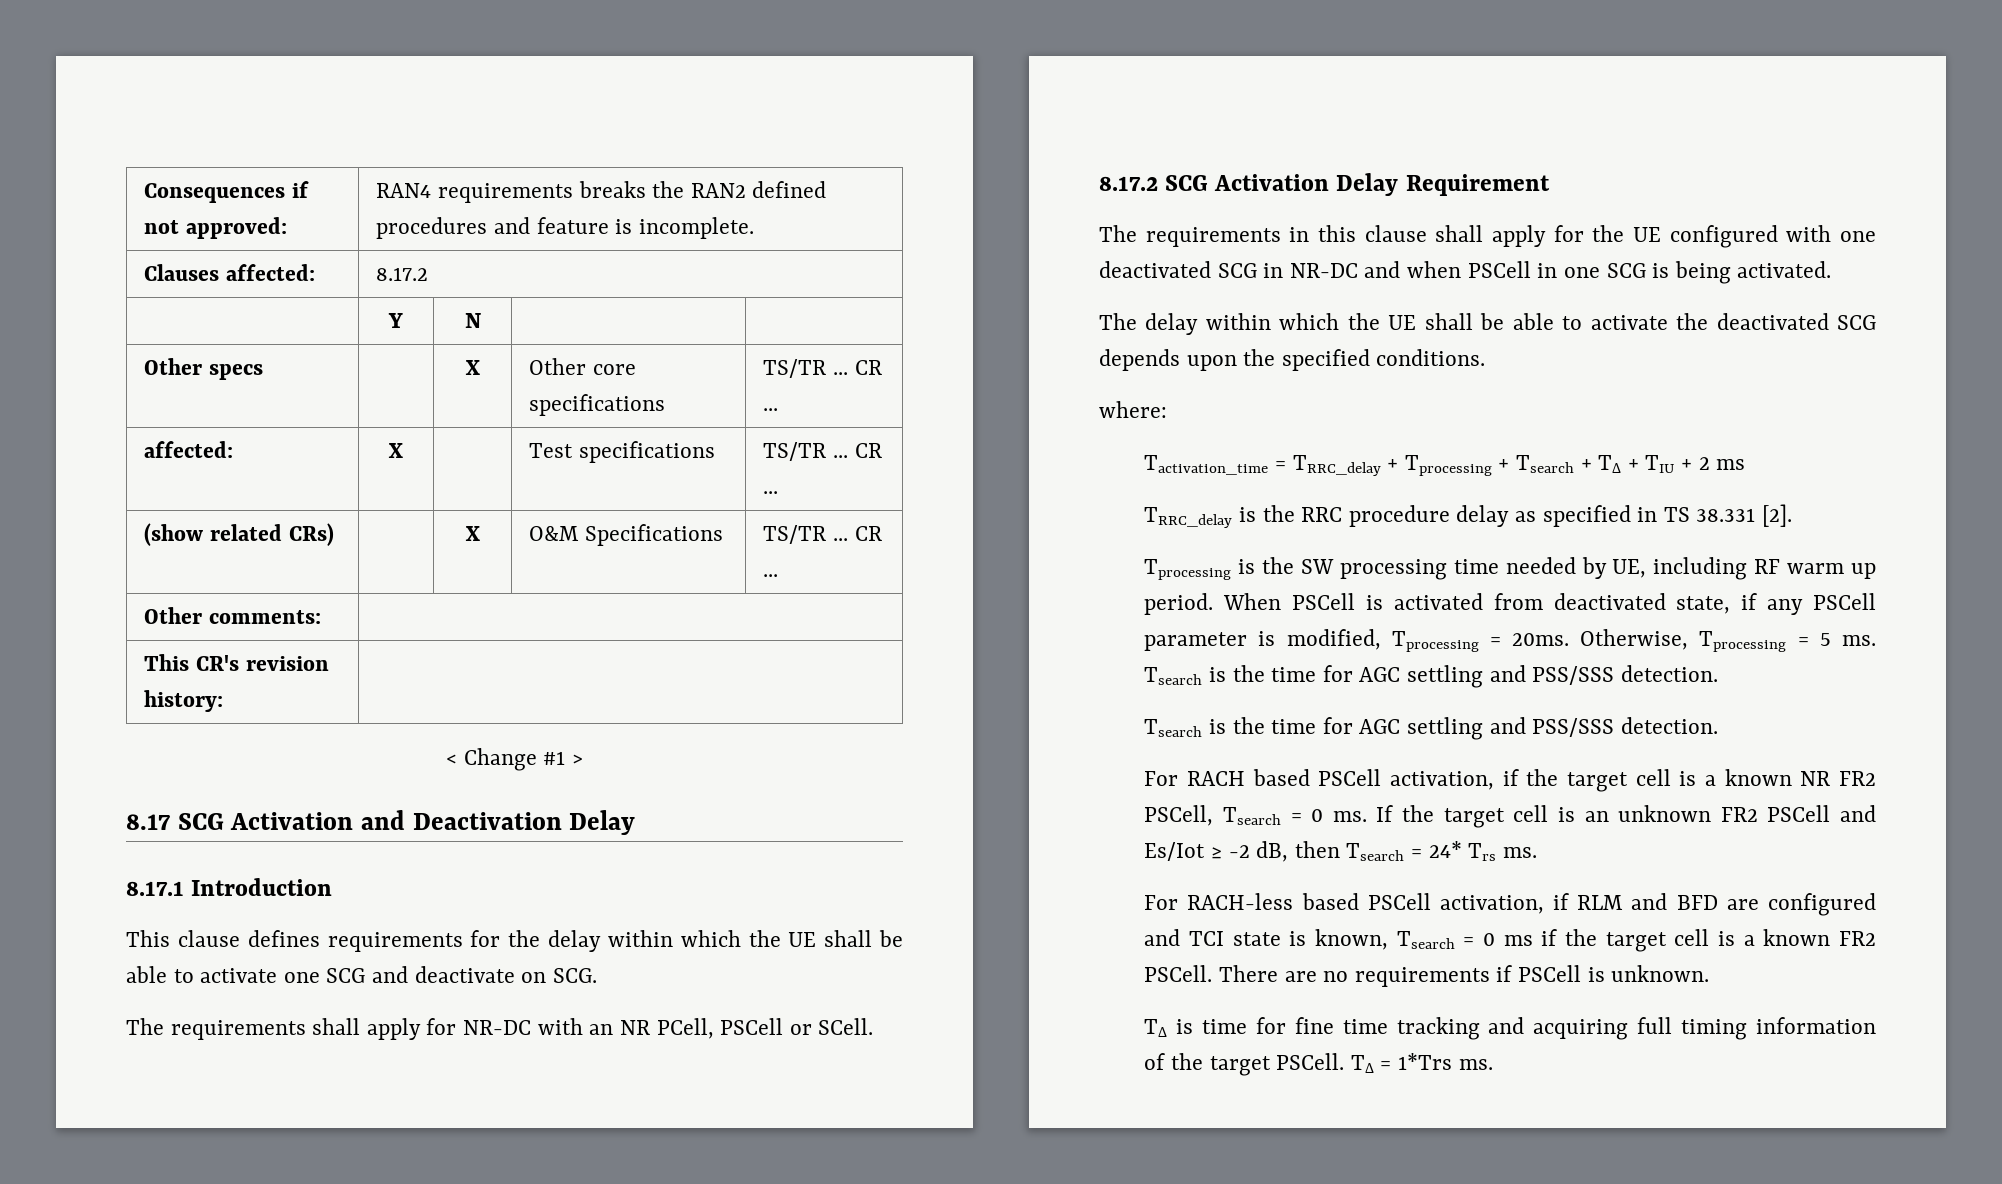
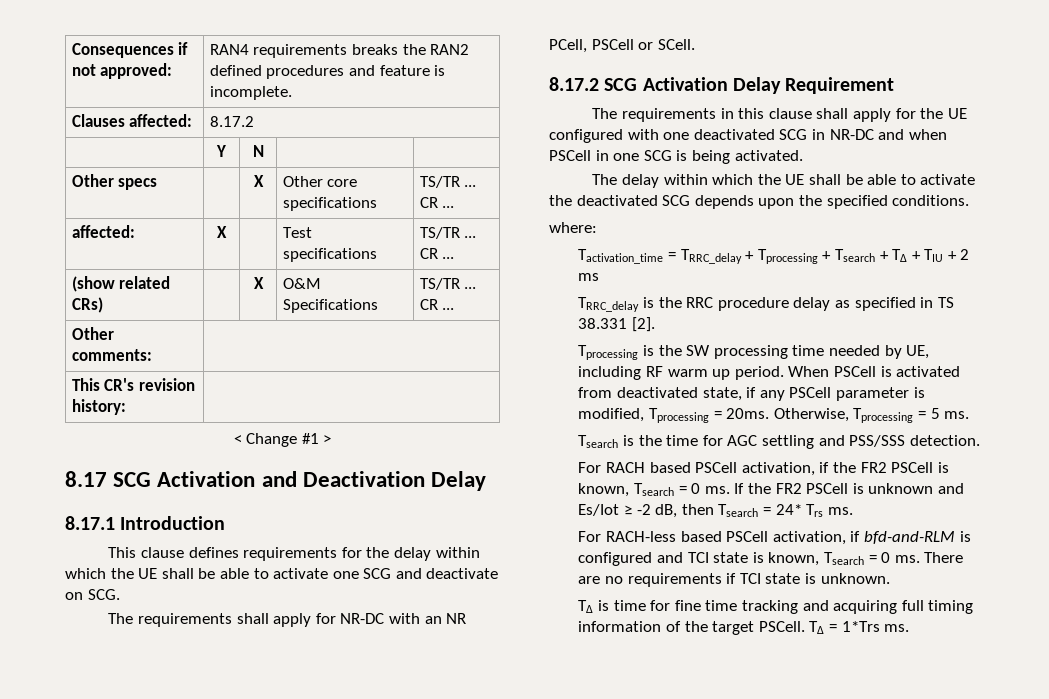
- Otherwise, Tprocessing = 5 ms. Tsearch is the time for AGC settling and PSS/SSS detection.
+ Otherwise, Tprocessing = 5 ms.
- For RACH based PSCell activation, if the target cell is a known NR FR2 PSCell, Tsearch = 0 ms.
+ For RACH based PSCell activation, if the FR2 PSCell is known, Tsearch = 0 ms.
- If the target cell is an unknown FR2 PSCell and Es/Iot ≥ -2 dB, then Tsearch = 24* Trs ms.
+ If the FR2 PSCell is unknown and Es/Iot ≥ -2 dB, then Tsearch = 24* Trs ms.
- For RACH-less based PSCell activation, if RLM and BFD are configured and TCI state is known, Tsearch = 0 ms if the target cell is a known FR2 PSCell.
+ For RACH-less based PSCell activation, if bfd-and-RLM is configured and TCI state is known, Tsearch = 0 ms.
- There are no requirements if PSCell is unknown.
+ There are no requirements if TCI state is unknown.

